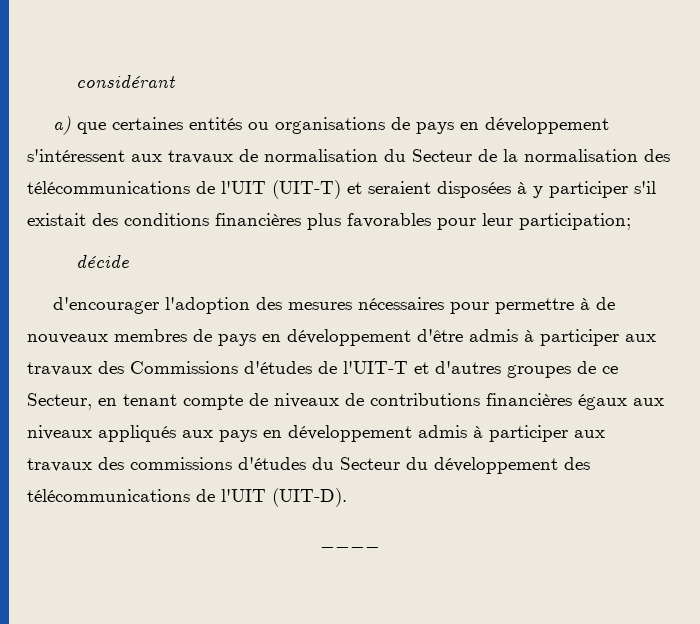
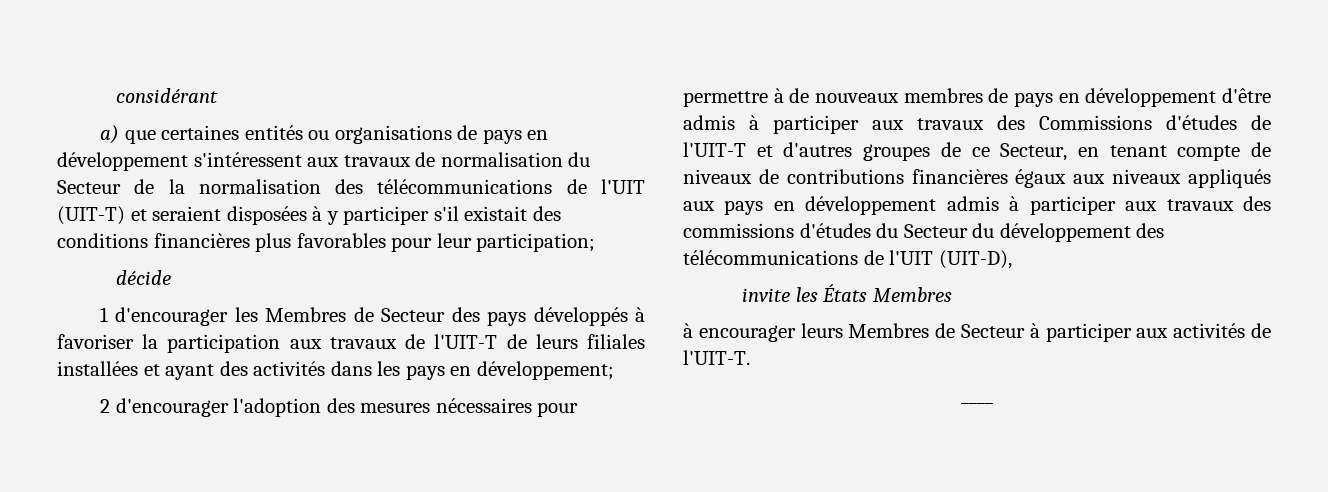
- d'encourager l'adoption des mesures nécessaires pour permettre à de nouveaux membres de pays en développement d'être admis à participer aux travaux des Commissions d'études de l'UIT-T et d'autres groupes de ce Secteur, en tenant compte de niveaux de contributions financières égaux aux niveaux appliqués aux pays en développement admis à participer aux travaux des commissions d'études du Secteur du développement des télécommunications de l'UIT (UIT-D).
+ 1 d'encourager les Membres de Secteur des pays développés à favoriser la participation aux travaux de l'UIT-T de leurs filiales installées et ayant des activités dans les pays en développement;
+ 2 d'encourager l'adoption des mesures nécessaires pour permettre à de nouveaux membres de pays en développement d'être admis à participer aux travaux des Commissions d'études de l'UIT-T et d'autres groupes de ce Secteur, en tenant compte de niveaux de contributions financières égaux aux niveaux appliqués aux pays en développement admis à participer aux travaux des commissions d'études du Secteur du développement des télécommunications de l'UIT (UIT-D),
+ invite les États Membres
+ à encourager leurs Membres de Secteur à participer aux activités de l'UIT-T.

